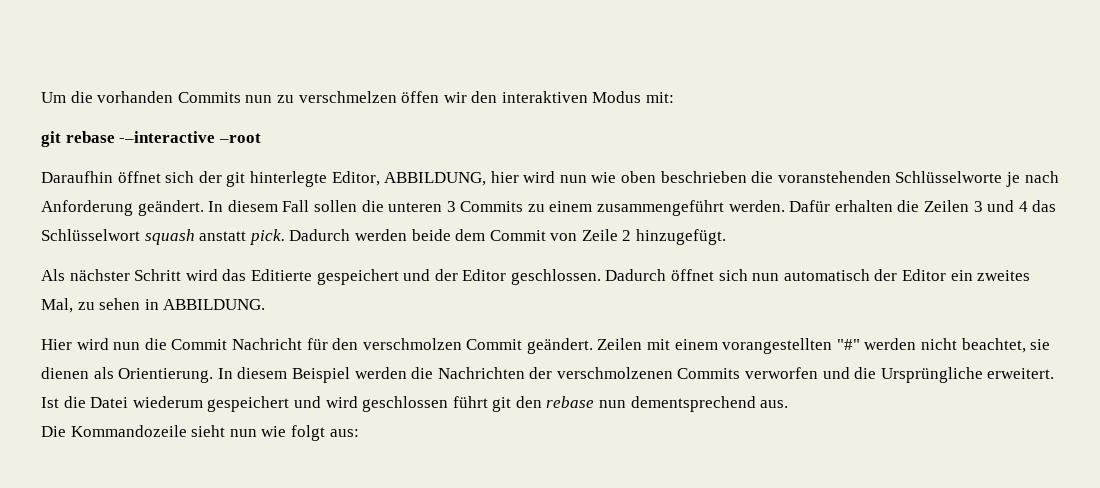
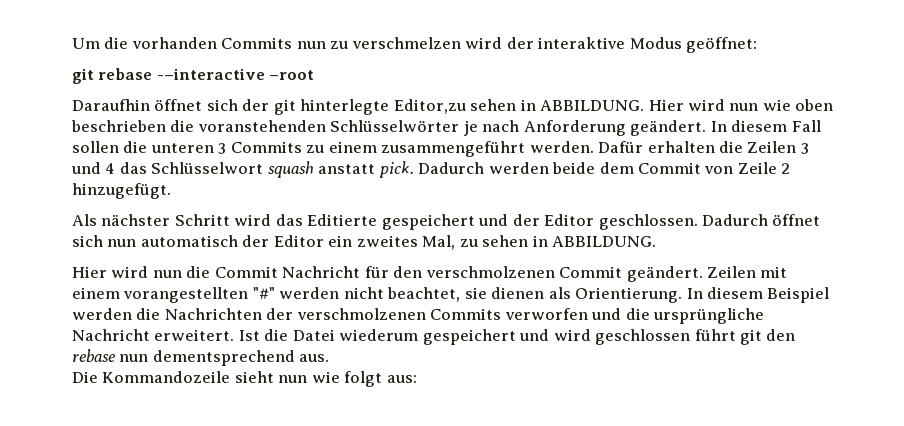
- Um die vorhanden Commits nun zu verschmelzen öffen wir den interaktiven Modus mit:
+ Um die vorhanden Commits nun zu verschmelzen wird der interaktive Modus geöffnet:
- Daraufhin öffnet sich der git hinterlegte Editor, ABBILDUNG, hier wird nun wie oben beschrieben die voranstehenden Schlüsselworte je nach Anforderung geändert.
+ Daraufhin öffnet sich der git hinterlegte Editor,zu sehen in ABBILDUNG. Hier wird nun wie oben beschrieben die voranstehenden Schlüsselwörter je nach Anforderung geändert.
- Hier wird nun die Commit Nachricht für den verschmolzen Commit geändert.
+ Hier wird nun die Commit Nachricht für den verschmolzenen Commit geändert.
- In diesem Beispiel werden die Nachrichten der verschmolzenen Commits verworfen und die Ursprüngliche erweitert.
+ In diesem Beispiel werden die Nachrichten der verschmolzenen Commits verworfen und die ursprüngliche Nachricht erweitert.

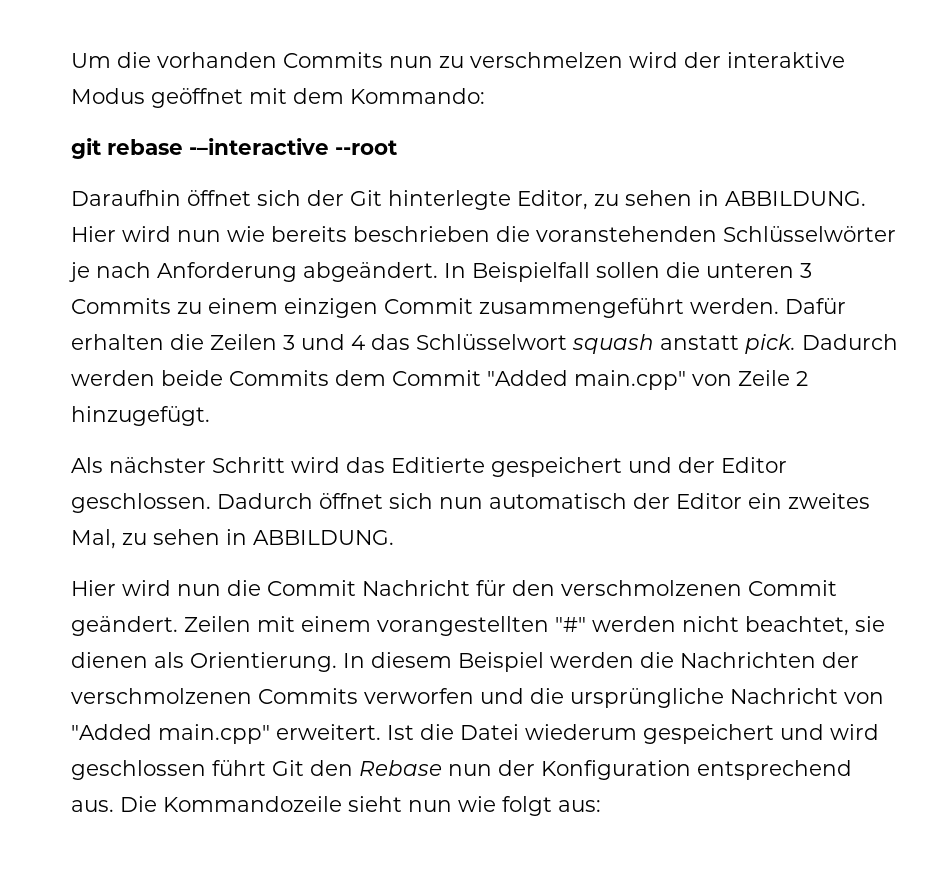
- Um die vorhanden Commits nun zu verschmelzen wird der interaktive Modus geöffnet:
+ Um die vorhanden Commits nun zu verschmelzen wird der interaktive Modus geöffnet mit dem Kommando:
- git rebase -–interactive –root
+ git rebase -–interactive --root
- Daraufhin öffnet sich der git hinterlegte Editor,zu sehen in ABBILDUNG.
+ Daraufhin öffnet sich der Git hinterlegte Editor, zu sehen in ABBILDUNG.
- Hier wird nun wie oben beschrieben die voranstehenden Schlüsselwörter je nach Anforderung geändert. In diesem Fall sollen die unteren 3 Commits zu einem zusammengeführt werden.
+ Hier wird nun wie bereits beschrieben die voranstehenden Schlüsselwörter je nach Anforderung abgeändert. In Beispielfall sollen die unteren 3 Commits zu einem einzigen Commit zusammengeführt werden.
- Dadurch werden beide dem Commit von Zeile 2 hinzugefügt.
+ Dadurch werden beide Commits dem Commit "Added main.cpp" von Zeile 2 hinzugefügt.
- In diesem Beispiel werden die Nachrichten der verschmolzenen Commits verworfen und die ursprüngliche Nachricht erweitert.
+ In diesem Beispiel werden die Nachrichten der verschmolzenen Commits verworfen und die ursprüngliche Nachricht von "Added main.cpp" erweitert.
- Ist die Datei wiederum gespeichert und wird geschlossen führt git den rebase nun dementsprechend aus.
- Die Kommandozeile sieht nun wie folgt aus:
+ Ist die Datei wiederum gespeichert und wird geschlossen führt Git den Rebase nun der Konfiguration entsprechend aus. Die Kommandozeile sieht nun wie folgt aus:

